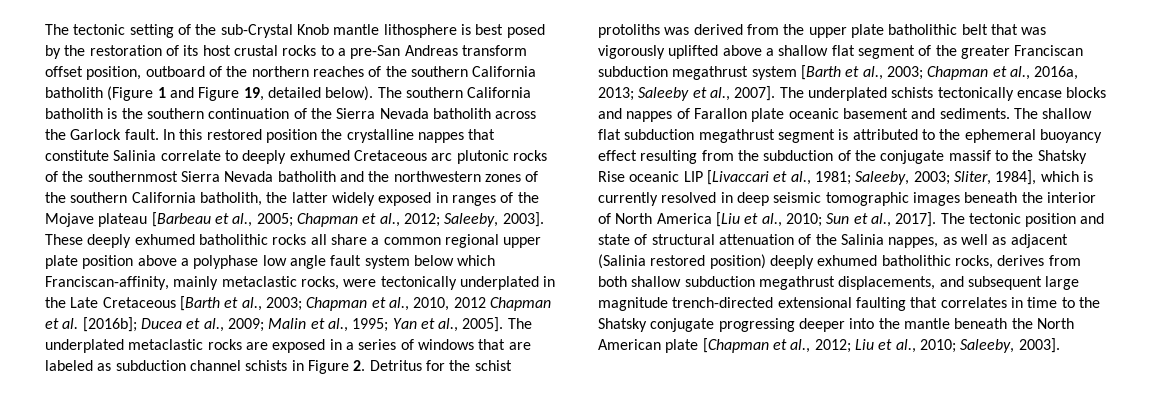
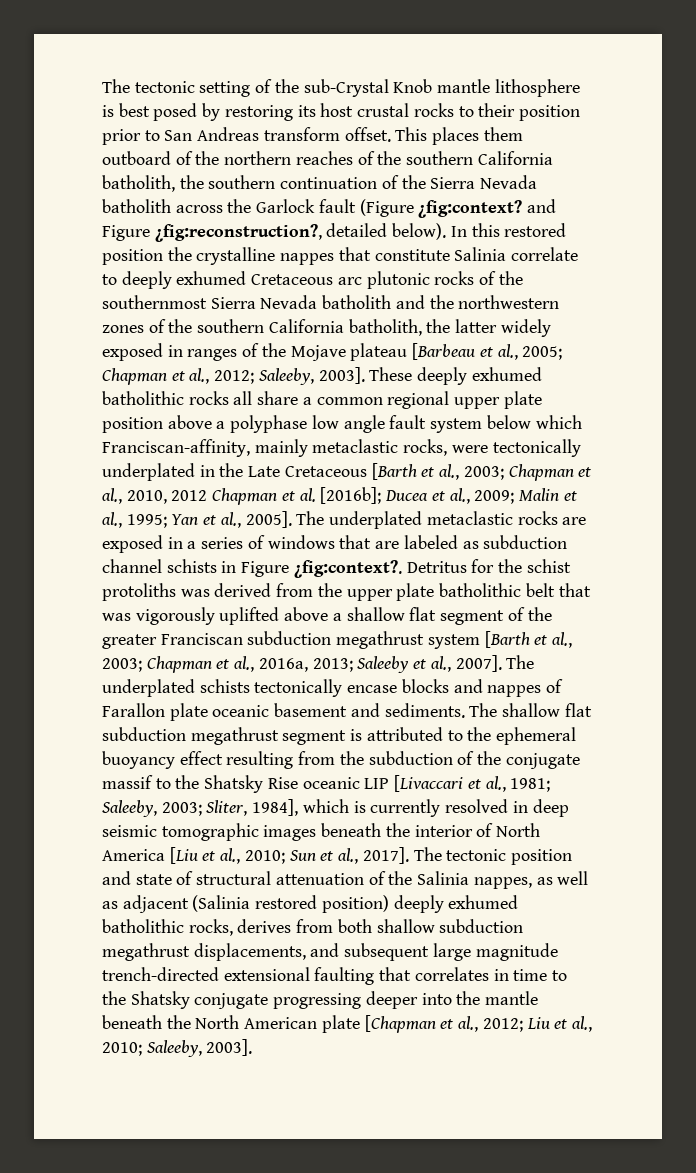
- The tectonic setting of the sub-Crystal Knob mantle lithosphere is best posed by the restoration of its host crustal rocks to a pre-San Andreas transform offset position, outboard of the northern reaches of the southern California batholith (Figure 1 and Figure 19, detailed below). The southern California batholith is the southern continuation of the Sierra Nevada batholith across the Garlock fault.
+ The tectonic setting of the sub-Crystal Knob mantle lithosphere is best posed by restoring its host crustal rocks to their position prior to San Andreas transform offset. This places them outboard of the northern reaches of the southern California batholith, the southern continuation of the Sierra Nevada batholith across the Garlock fault (Figure ¿fig:context? and Figure ¿fig:reconstruction?, detailed below).
- The underplated metaclastic rocks are exposed in a series of windows that are labeled as subduction channel schists in Figure 2. Detritus for the schist protoliths was derived from the upper plate batholithic belt that was vigorously uplifted above a shallow flat segment of the greater Franciscan subduction megathrust system [Barth et al., 2003;
+ The underplated metaclastic rocks are exposed in a series of windows that are labeled as subduction channel schists in Figure ¿fig:context?. Detritus for the schist protoliths was derived from the upper plate batholithic belt that was vigorously uplifted above a shallow flat segment of the greater Franciscan subduction megathrust system [Barth et al., 2003;

